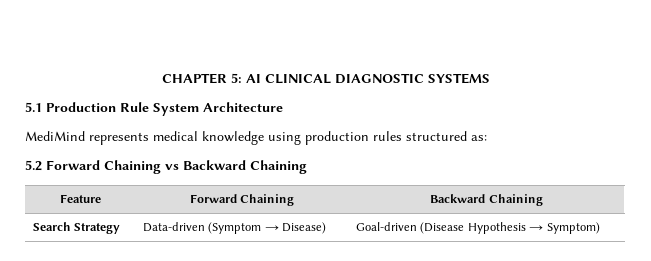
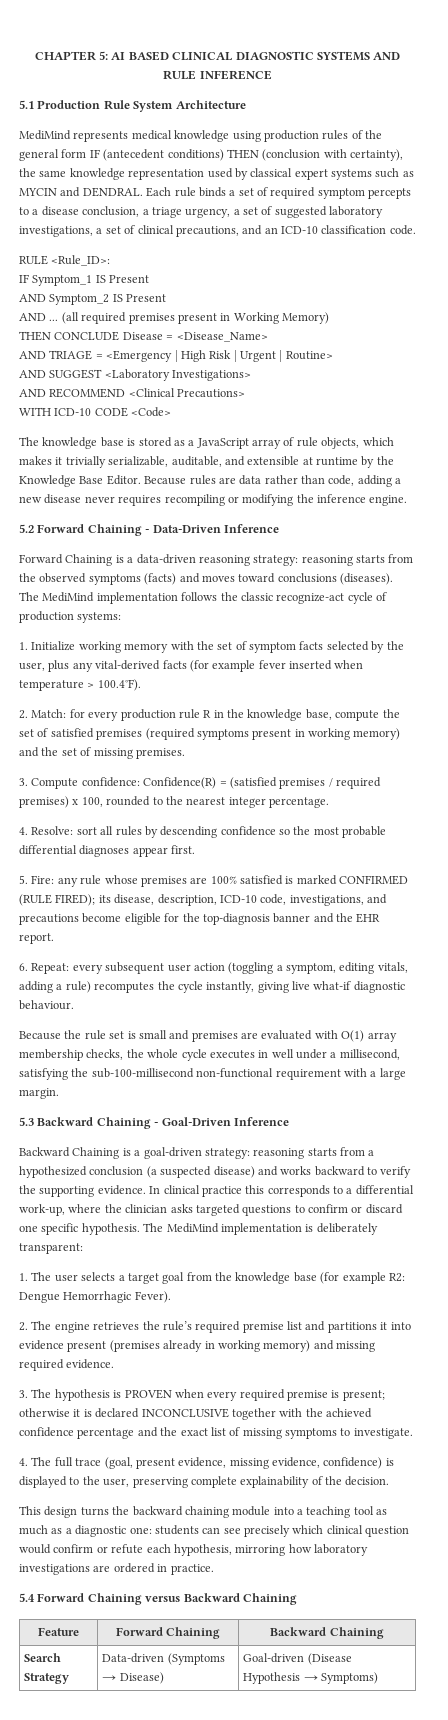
- CHAPTER 5: AI CLINICAL DIAGNOSTIC SYSTEMS
+ CHAPTER 5: AI BASED CLINICAL DIAGNOSTIC SYSTEMS AND RULE INFERENCE
- MediMind represents medical knowledge using production rules structured as:
- 5.2 Forward Chaining vs Backward Chaining
+ MediMind represents medical knowledge using production rules of the general form IF (antecedent conditions) THEN (conclusion with certainty), the same knowledge representation used by classical expert systems such as MYCIN and DENDRAL. Each rule binds a set of required symptom percepts to a disease conclusion, a triage urgency, a set of suggested laboratory investigations, a set of clinical precautions, and an ICD-10 classification code.
+ RULE <Rule_ID>:
+ IF Symptom_1 IS Present
+ AND Symptom_2 IS Present
+ AND ... (all required premises present in Working Memory)
+ THEN CONCLUDE Disease = <Disease_Name>
+ AND TRIAGE = <Emergency | High Risk | Urgent | Routine>
+ AND SUGGEST <Laboratory Investigations>
+ AND RECOMMEND <Clinical Precautions>
+ WITH ICD-10 CODE <Code>
+ The knowledge base is stored as a JavaScript array of rule objects, which makes it trivially serializable, auditable, and extensible at runtime by the Knowledge Base Editor. Because rules are data rather than code, adding a new disease never requires recompiling or modifying the inference engine.
+ 5.2 Forward Chaining - Data-Driven Inference
+ Forward Chaining is a data-driven reasoning strategy: reasoning starts from the observed symptoms (facts) and moves toward conclusions (diseases). The MediMind implementation follows the classic recognize-act cycle of production systems:
+ 1. Initialize working memory with the set of symptom facts selected by the user, plus any vital-derived facts (for example fever inserted when temperature > 100.4°F).
+ 2. Match: for every production rule R in the knowledge base, compute the set of satisfied premises (required symptoms present in working memory) and the set of missing premises.
+ 3. Compute confidence: Confidence(R) = (satisfied premises / required premises) x 100, rounded to the nearest integer percentage.
+ 4. Resolve: sort all rules by descending confidence so the most probable differential diagnoses appear first.
+ 5. Fire: any rule whose premises are 100% satisfied is marked CONFIRMED (RULE FIRED); its disease, description, ICD-10 code, investigations, and precautions become eligible for the top-diagnosis banner and the EHR report.
+ 6. Repeat: every subsequent user action (toggling a symptom, editing vitals, adding a rule) recomputes the cycle instantly, giving live what-if diagnostic behaviour.
+ Because the rule set is small and premises are evaluated with O(1) array membership checks, the whole cycle executes in well under a millisecond, satisfying the sub-100-millisecond non-functional requirement with a large margin.
+ 5.3 Backward Chaining - Goal-Driven Inference
+ Backward Chaining is a goal-driven strategy: reasoning starts from a hypothesized conclusion (a suspected disease) and works backward to verify the supporting evidence. In clinical practice this corresponds to a differential work-up, where the clinician asks targeted questions to confirm or discard one specific hypothesis. The MediMind implementation is deliberately transparent:
+ 1. The user selects a target goal from the knowledge base (for example R2: Dengue Hemorrhagic Fever).
+ 2. The engine retrieves the rule’s required premise list and partitions it into evidence present (premises already in working memory) and missing required evidence.
+ 3. The hypothesis is PROVEN when every required premise is present; otherwise it is declared INCONCLUSIVE together with the achieved confidence percentage and the exact list of missing symptoms to investigate.
+ 4. The full trace (goal, present evidence, missing evidence, confidence) is displayed to the user, preserving complete explainability of the decision.
+ This design turns the backward chaining module into a teaching tool as much as a diagnostic one: students can see precisely which clinical question would confirm or refute each hypothesis, mirroring how laboratory investigations are ordered in practice.
+ 5.4 Forward Chaining versus Backward Chaining
- Search Strategy | Data-driven (Symptom → Disease) | Goal-driven (Disease Hypothesis → Symptom)
+ Search Strategy | Data-driven (Symptoms → Disease) | Goal-driven (Disease Hypothesis → Symptoms)

